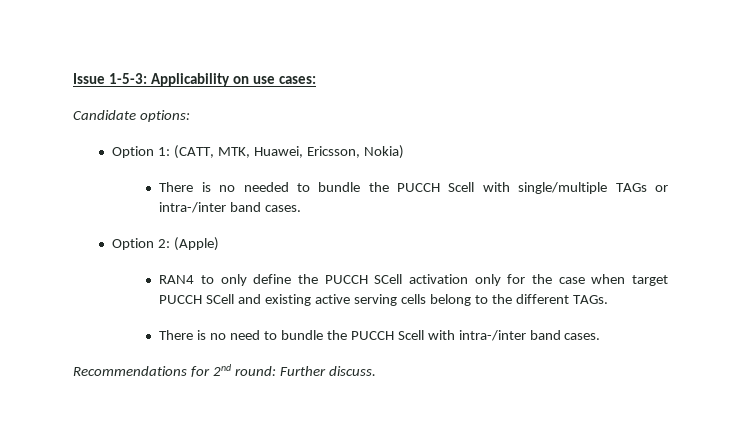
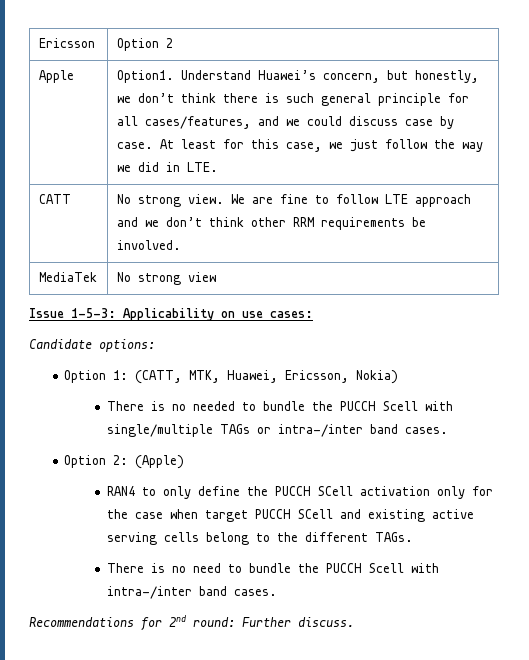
+ Ericsson | Option 2
+ Apple | Option1. Understand Huawei’s concern, but honestly, we don’t think there is such general principle for all cases/features, and we could discuss case by case. At least for this case, we just follow the way we did in LTE.
+ CATT | No strong view. We are fine to follow LTE approach and we don’t think other RRM requirements be involved.
+ MediaTek | No strong view

